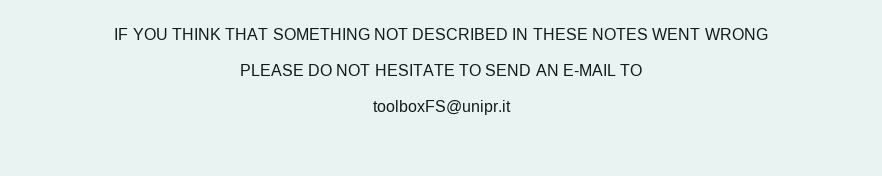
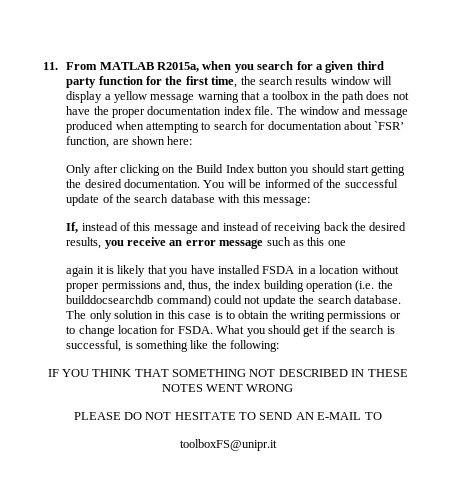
+ 11. From MATLAB R2015a, when you search for a given third party function for the first time, the search results window will display a yellow message warning that a toolbox in the path does not have the proper documentation index file. The window and message produced when attempting to search for documentation about `FSR’ function, are shown here:
+ Only after clicking on the Build Index button you should start getting the desired documentation. You will be informed of the successful update of the search database with this message:
+ If, instead of this message and instead of receiving back the desired results, you receive an error message such as this one
+ again it is likely that you have installed FSDA in a location without proper permissions and, thus, the index building operation (i.e. the builddocsearchdb command) could not update the search database. The only solution in this case is to obtain the writing permissions or to change location for FSDA. What you should get if the search is successful, is something like the following:

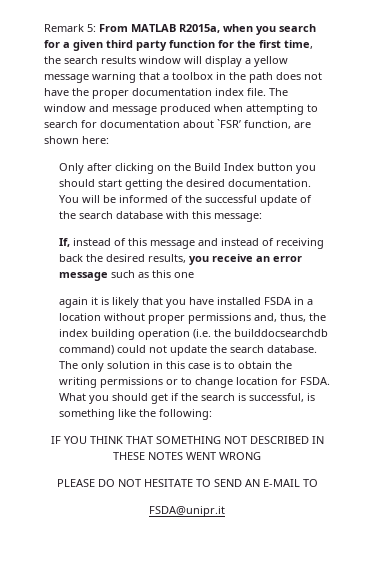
- 11. From MATLAB R2015a, when you search for a given third party function for the first time, the search results window will display a yellow message warning that a toolbox in the path does not have the proper documentation index file.
+ Remark 5: From MATLAB R2015a, when you search for a given third party function for the first time, the search results window will display a yellow message warning that a toolbox in the path does not have the proper documentation index file.
- toolboxFS@unipr.it
+ FSDA@unipr.it

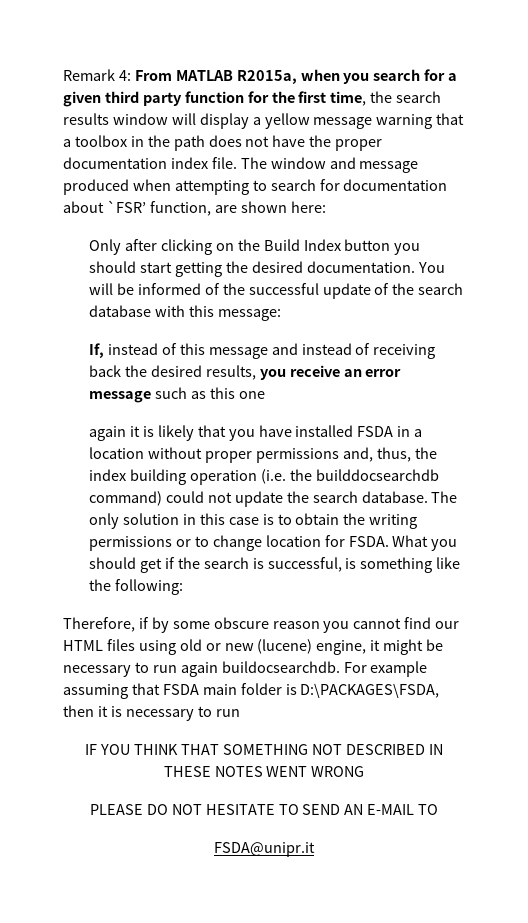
- Remark 5: From MATLAB R2015a, when you search for a given third party function for the first time, the search results window will display a yellow message warning that a toolbox in the path does not have the proper documentation index file.
+ Remark 4: From MATLAB R2015a, when you search for a given third party function for the first time, the search results window will display a yellow message warning that a toolbox in the path does not have the proper documentation index file.
+ Therefore, if by some obscure reason you cannot find our HTML files using old or new (lucene) engine, it might be necessary to run again buildocsearchdb. For example assuming that FSDA main folder is D:\PACKAGES\FSDA, then it is necessary to run

